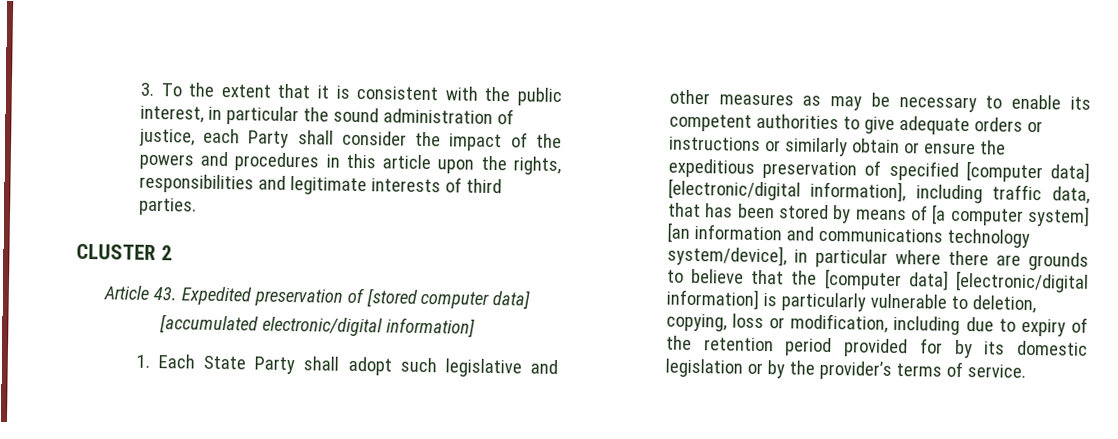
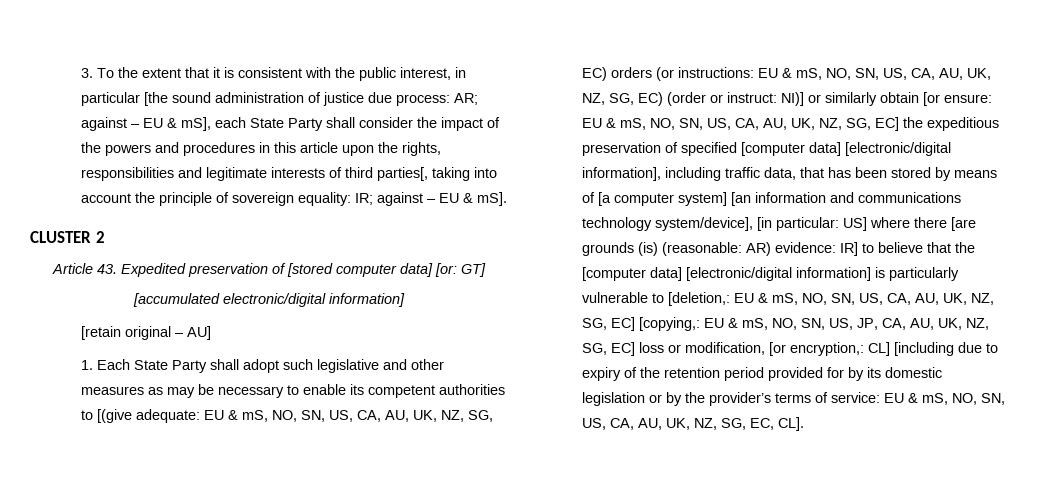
- 3. To the extent that it is consistent with the public interest, in particular the sound administration of justice, each Party shall consider the impact of the powers and procedures in this article upon the rights, responsibilities and legitimate interests of third parties.
+ 3. To the extent that it is consistent with the public interest, in particular [the sound administration of justice due process: AR; against – EU & mS], each State Party shall consider the impact of the powers and procedures in this article upon the rights, responsibilities and legitimate interests of third parties[, taking into account the principle of sovereign equality: IR; against – EU & mS].
- Article 43. Expedited preservation of [stored computer data]
+ Article 43. Expedited preservation of [stored computer data] [or: GT]
+ [retain original – AU]
- 1. Each State Party shall adopt such legislative and other measures as may be necessary to enable its competent authorities to give adequate orders or instructions or similarly obtain or ensure the expeditious preservation of specified [computer data] [electronic/digital information], including traffic data, that has been stored by means of [a computer system] [an information and communications technology system/device], in particular where there are grounds to believe that the [computer data] [electronic/digital information] is particularly vulnerable to deletion, copying, loss or modification, including due to expiry of the retention period provided for by its domestic legislation or by the provider’s terms of service.
+ 1. Each State Party shall adopt such legislative and other measures as may be necessary to enable its competent authorities to [(give adequate: EU & mS, NO, SN, US, CA, AU, UK, NZ, SG, EC) orders (or instructions: EU & mS, NO, SN, US, CA, AU, UK, NZ, SG, EC) (order or instruct: NI)] or similarly obtain [or ensure: EU & mS, NO, SN, US, CA, AU, UK, NZ, SG, EC] the expeditious preservation of specified [computer data] [electronic/digital information], including traffic data, that has been stored by means of [a computer system] [an information and communications technology system/device], [in particular: US] where there [are grounds (is) (reasonable: AR) evidence: IR] to believe that the [computer data] [electronic/digital information] is particularly vulnerable to [deletion,: EU & mS, NO, SN, US, CA, AU, UK, NZ, SG, EC] [copying,: EU & mS, NO, SN, US, JP, CA, AU, UK, NZ, SG, EC] loss or modification, [or encryption,: CL] [including due to expiry of the retention period provided for by its domestic legislation or by the provider’s terms of service: EU & mS, NO, SN, US, CA, AU, UK, NZ, SG, EC, CL].

